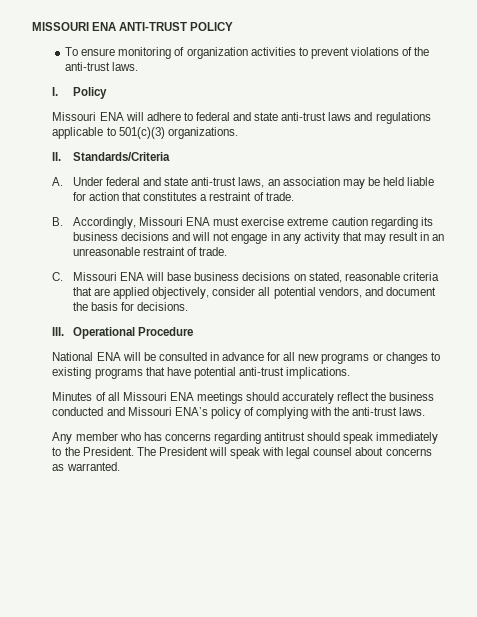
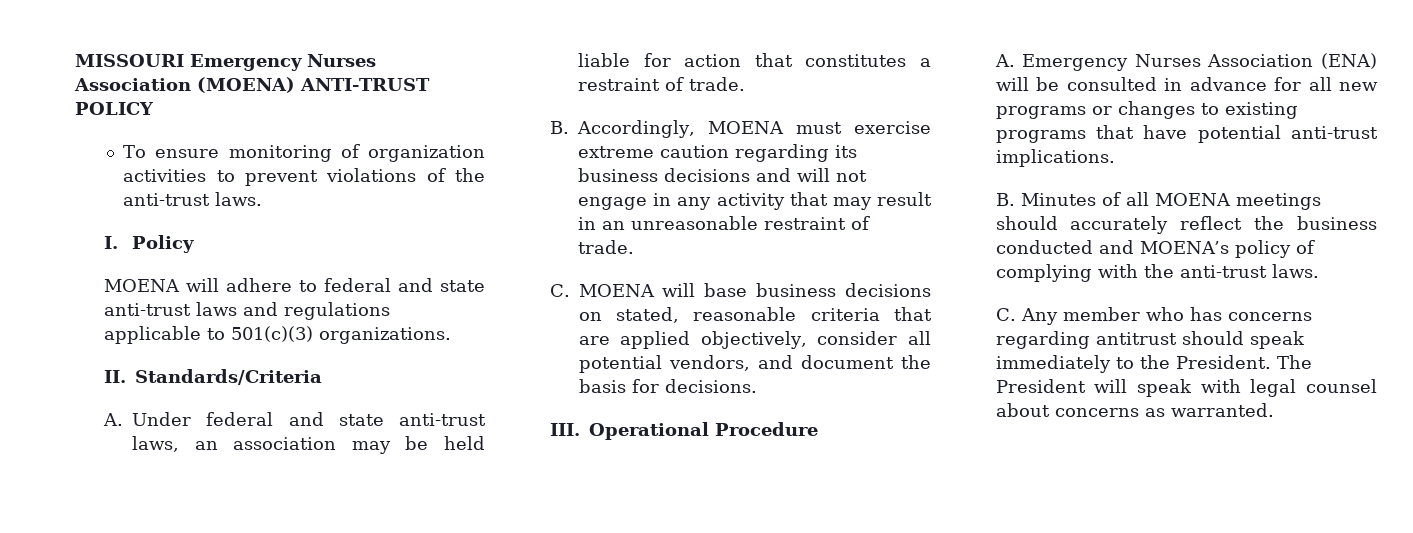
- MISSOURI ENA ANTI-TRUST POLICY
+ MISSOURI Emergency Nurses Association (MOENA) ANTI-TRUST POLICY
- Missouri ENA will adhere to federal and state anti-trust laws and regulations applicable to 501(c)(3) organizations.
+ MOENA will adhere to federal and state anti-trust laws and regulations applicable to 501(c)(3) organizations.
- B. Accordingly, Missouri ENA must exercise extreme caution regarding its business decisions and will not engage in any activity that may result in an unreasonable restraint of trade.
+ B. Accordingly, MOENA must exercise extreme caution regarding its business decisions and will not engage in any activity that may result in an unreasonable restraint of trade.
- C. Missouri ENA will base business decisions on stated, reasonable criteria that are applied objectively, consider all potential vendors, and document the basis for decisions.
+ C. MOENA will base business decisions on stated, reasonable criteria that are applied objectively, consider all potential vendors, and document the basis for decisions.
- National ENA will be consulted in advance for all new programs or changes to existing programs that have potential anti-trust implications.
+ A. Emergency Nurses Association (ENA) will be consulted in advance for all new programs or changes to existing programs that have potential anti-trust implications.
- Minutes of all Missouri ENA meetings should accurately reflect the business conducted and Missouri ENA’s policy of complying with the anti-trust laws.
+ B. Minutes of all MOENA meetings should accurately reflect the business conducted and MOENA’s policy of complying with the anti-trust laws.
- Any member who has concerns regarding antitrust should speak immediately to the President.
+ C. Any member who has concerns regarding antitrust should speak immediately to the President.

